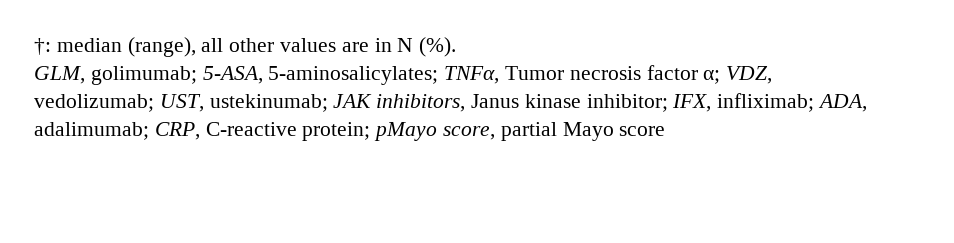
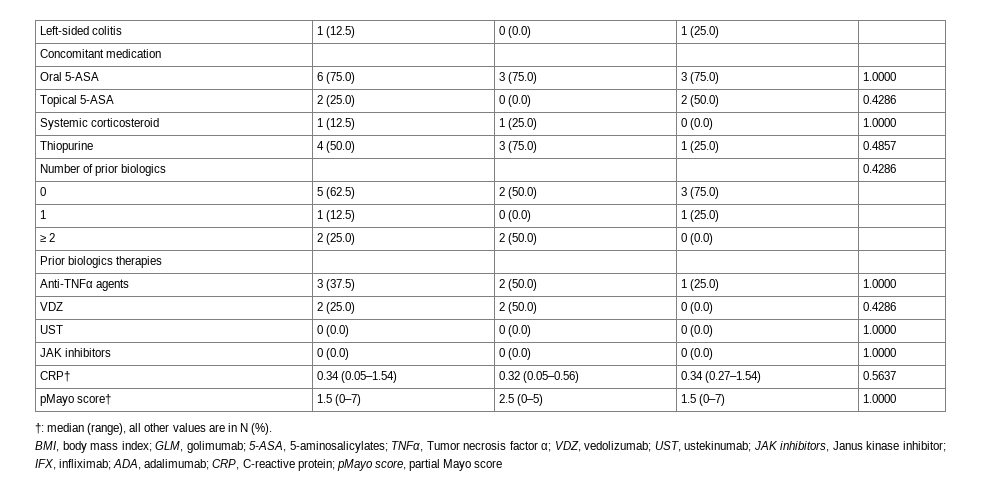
+ Left-sided colitis | 1 (12.5) | 0 (0.0) | 1 (25.0) |
+ Concomitant medication | | | |
+ Oral 5-ASA | 6 (75.0) | 3 (75.0) | 3 (75.0) | 1.0000
+ Topical 5-ASA | 2 (25.0) | 0 (0.0) | 2 (50.0) | 0.4286
+ Systemic corticosteroid | 1 (12.5) | 1 (25.0) | 0 (0.0) | 1.0000
+ Thiopurine | 4 (50.0) | 3 (75.0) | 1 (25.0) | 0.4857
+ Number of prior biologics | | | | 0.4286
+ 0 | 5 (62.5) | 2 (50.0) | 3 (75.0) |
+ 1 | 1 (12.5) | 0 (0.0) | 1 (25.0) |
+ ≥ 2 | 2 (25.0) | 2 (50.0) | 0 (0.0) |
+ Prior biologics therapies | | | |
+ Anti-TNFα agents | 3 (37.5) | 2 (50.0) | 1 (25.0) | 1.0000
+ VDZ | 2 (25.0) | 2 (50.0) | 0 (0.0) | 0.4286
+ UST | 0 (0.0) | 0 (0.0) | 0 (0.0) | 1.0000
+ JAK inhibitors | 0 (0.0) | 0 (0.0) | 0 (0.0) | 1.0000
+ CRP† | 0.34 (0.05–1.54) | 0.32 (0.05–0.56) | 0.34 (0.27–1.54) | 0.5637
+ pMayo score† | 1.5 (0–7) | 2.5 (0–5) | 1.5 (0–7) | 1.0000
- GLM, golimumab; 5-ASA, 5-aminosalicylates; TNFα, Tumor necrosis factor α; VDZ, vedolizumab; UST, ustekinumab; JAK inhibitors, Janus kinase inhibitor; IFX, infliximab; ADA, adalimumab; CRP, C-reactive protein; pMayo score, partial Mayo score
+ BMI, body mass index; GLM, golimumab; 5-ASA, 5-aminosalicylates; TNFα, Tumor necrosis factor α; VDZ, vedolizumab; UST, ustekinumab; JAK inhibitors, Janus kinase inhibitor; IFX, infliximab; ADA, adalimumab; CRP, C-reactive protein; pMayo score, partial Mayo score

